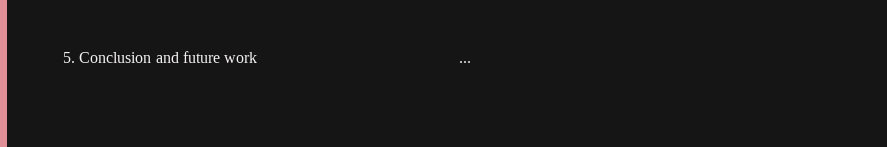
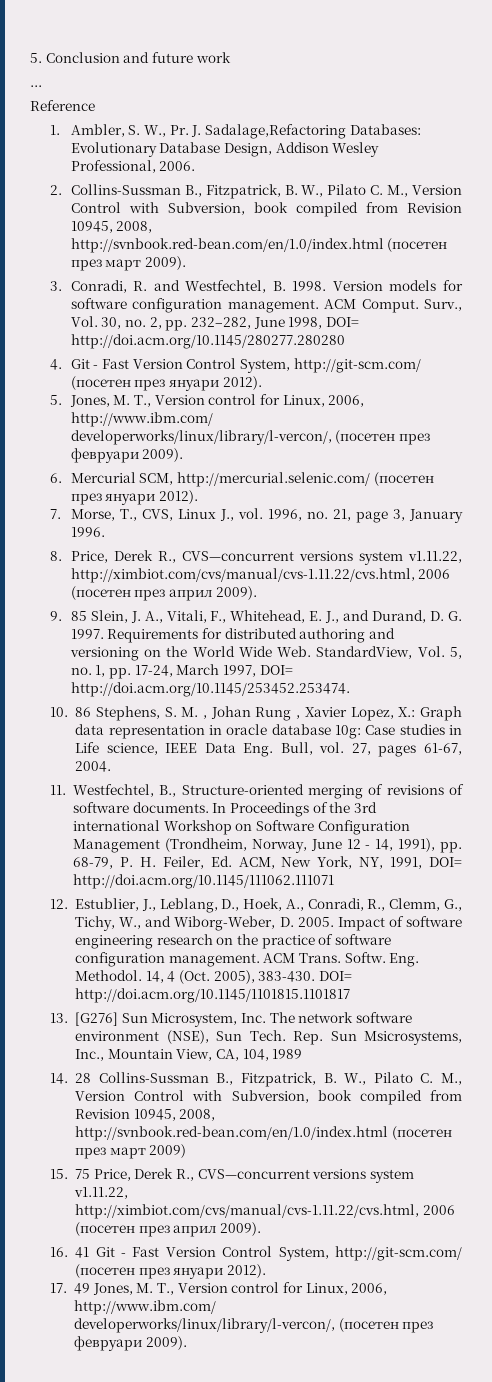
+ Reference
+ 1. Ambler, S. W., Pr. J. Sadalage,Refactoring Databases: Evolutionary Database Design, Addison Wesley Professional, 2006.
+ 2. Collins-Sussman B., Fitzpatrick, B. W., Pilato C. M., Version Control with Subversion, book compiled from Revision 10945, 2008, http://svnbook.red-bean.com/en/1.0/index.html (посетен през март 2009).
+ 3. Conradi, R. and Westfechtel, B. 1998. Version models for software configuration management. ACM Comput. Surv., Vol. 30, no. 2, pp. 232–282, June 1998, DOI= http://doi.acm.org/10.1145/280277.280280
+ 4. Git - Fast Version Control System, http://git-scm.com/ (посетен през януари 2012).
+ 5. Jones, M. T., Version control for Linux, 2006, http://www.ibm.com/ developerworks/linux/library/l-vercon/, (посетен през февруари 2009).
+ 6. Mercurial SCM, http://mercurial.selenic.com/ (посетен през януари 2012).
+ 7. Morse, T., CVS, Linux J., vol. 1996, no. 21, page 3, January 1996.
+ 8. Price, Derek R., CVS—concurrent versions system v1.11.22, http://ximbiot.com/cvs/manual/cvs-1.11.22/cvs.html, 2006 (посетен през април 2009).
+ 9. 85 Slein, J. A., Vitali, F., Whitehead, E. J., and Durand, D. G. 1997. Requirements for distributed authoring and versioning on the World Wide Web. StandardView, Vol. 5, no. 1, pp. 17-24, March 1997, DOI= http://doi.acm.org/10.1145/253452.253474.
+ 10. 86 Stephens, S. M. , Johan Rung , Xavier Lopez, X.: Graph data representation in oracle database 10g: Case studies in Life science, IEEE Data Eng. Bull, vol. 27, pages 61-67, 2004.
+ 11. Westfechtel, B., Structure-oriented merging of revisions of software documents. In Proceedings of the 3rd international Workshop on Software Configuration Management (Trondheim, Norway, June 12 - 14, 1991), pp. 68-79, P. H. Feiler, Ed. ACM, New York, NY, 1991, DOI= http://doi.acm.org/10.1145/111062.111071
+ 12. Estublier, J., Leblang, D., Hoek, A., Conradi, R., Clemm, G., Tichy, W., and Wiborg-Weber, D. 2005. Impact of software engineering research on the practice of software configuration management. ACM Trans. Softw. Eng. Methodol. 14, 4 (Oct. 2005), 383-430. DOI= http://doi.acm.org/10.1145/1101815.1101817
+ 13. [G276] Sun Microsystem, Inc. The network software environment (NSE), Sun Tech. Rep. Sun Msicrosystems, Inc., Mountain View, CA, 104, 1989
+ 14. 28 Collins-Sussman B., Fitzpatrick, B. W., Pilato C. M., Version Control with Subversion, book compiled from Revision 10945, 2008, http://svnbook.red-bean.com/en/1.0/index.html (посетен през март 2009)
+ 15. 75 Price, Derek R., CVS—concurrent versions system v1.11.22, http://ximbiot.com/cvs/manual/cvs-1.11.22/cvs.html, 2006 (посетен през април 2009).
+ 16. 41 Git - Fast Version Control System, http://git-scm.com/ (посетен през януари 2012).
+ 17. 49 Jones, M. T., Version control for Linux, 2006, http://www.ibm.com/ developerworks/linux/library/l-vercon/, (посетен през февруари 2009).

